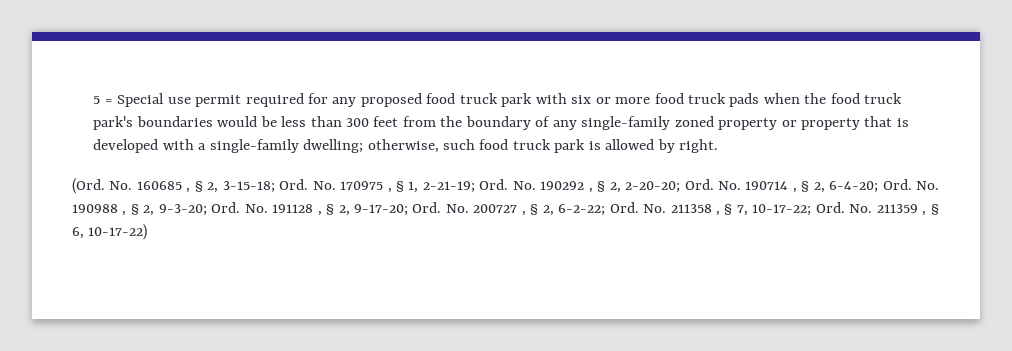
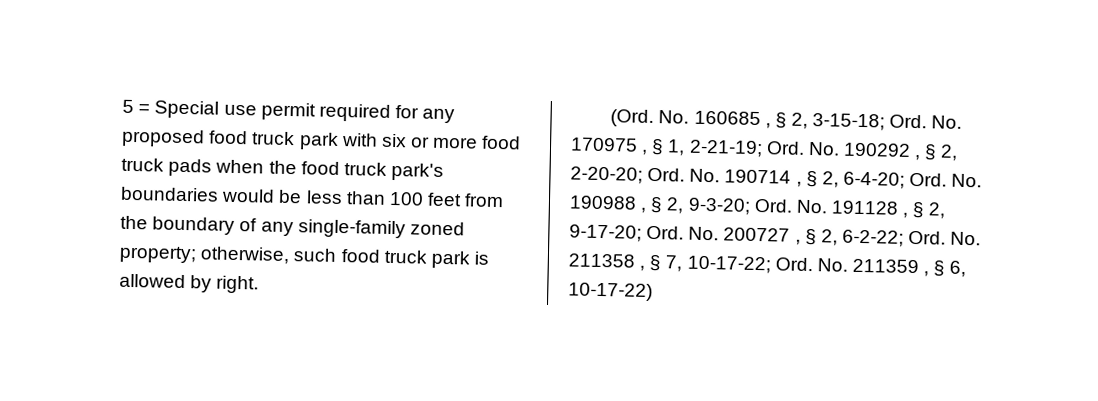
- 5 = Special use permit required for any proposed food truck park with six or more food truck pads when the food truck park's boundaries would be less than 300 feet from the boundary of any single-family zoned property or property that is developed with a single-family dwelling; otherwise, such food truck park is allowed by right.
+ 5 = Special use permit required for any proposed food truck park with six or more food truck pads when the food truck park's boundaries would be less than 100 feet from the boundary of any single-family zoned property; otherwise, such food truck park is allowed by right.

